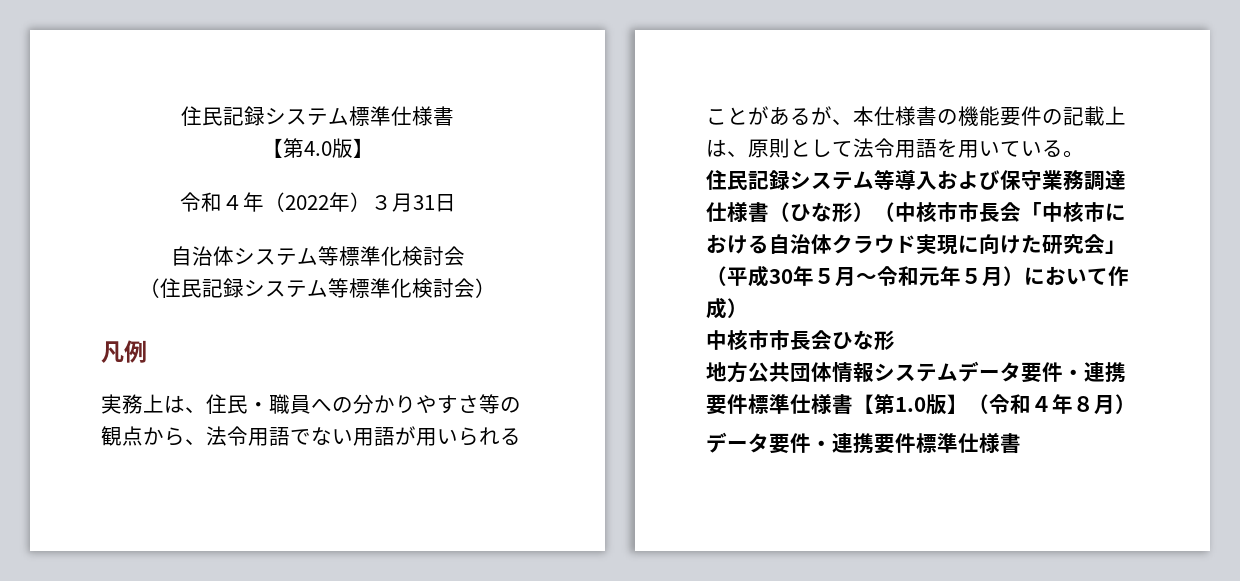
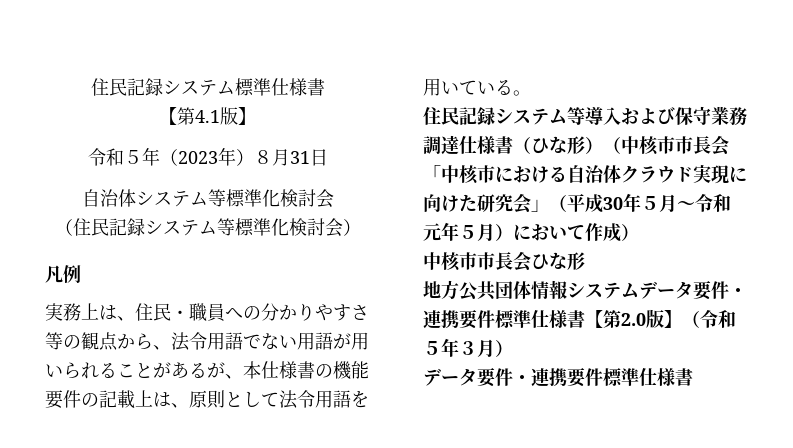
- 【第4.0版】
+ 【第4.1版】
- 令和４年（2022年）３月31日
+ 令和５年（2023年）８月31日
- 地方公共団体情報システムデータ要件・連携要件標準仕様書【第1.0版】（令和４年８月）
+ 地方公共団体情報システムデータ要件・連携要件標準仕様書【第2.0版】（令和５年３月）

